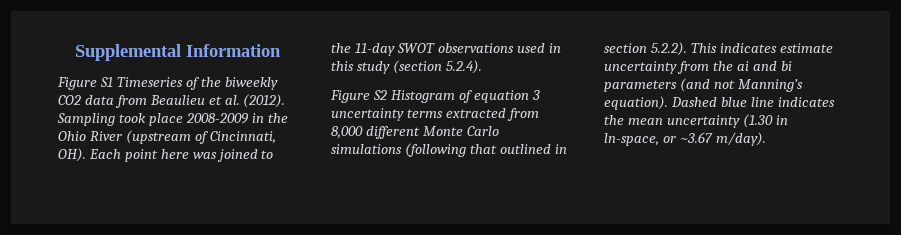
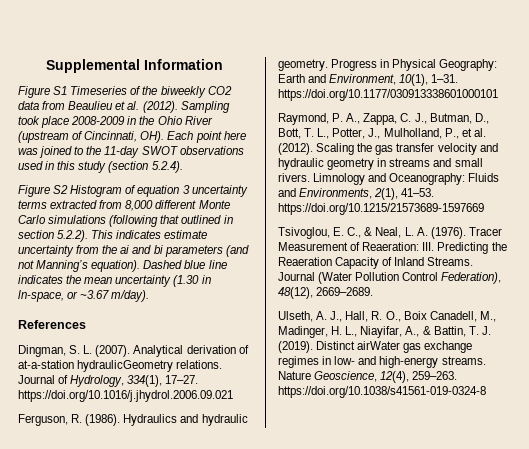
+ References
+ Dingman, S. L. (2007). Analytical derivation of at-a-station hydraulicGeometry relations. Journal of Hydrology, 334(1), 17–27. https://doi.org/10.1016/j.jhydrol.2006.09.021
+ Ferguson, R. (1986). Hydraulics and hydraulic geometry. Progress in Physical Geography: Earth and Environment, 10(1), 1–31. https://doi.org/10.1177/030913338601000101
+ Raymond, P. A., Zappa, C. J., Butman, D., Bott, T. L., Potter, J., Mulholland, P., et al. (2012). Scaling the gas transfer velocity and hydraulic geometry in streams and small rivers. Limnology and Oceanography: Fluids and Environments, 2(1), 41–53. https://doi.org/10.1215/21573689-1597669
+ Tsivoglou, E. C., & Neal, L. A. (1976). Tracer Measurement of Reaeration: III. Predicting the Reaeration Capacity of Inland Streams. Journal (Water Pollution Control Federation), 48(12), 2669–2689.
+ Ulseth, A. J., Hall, R. O., Boix Canadell, M., Madinger, H. L., Niayifar, A., & Battin, T. J. (2019). Distinct airWater gas exchange regimes in low- and high-energy streams. Nature Geoscience, 12(4), 259–263. https://doi.org/10.1038/s41561-019-0324-8

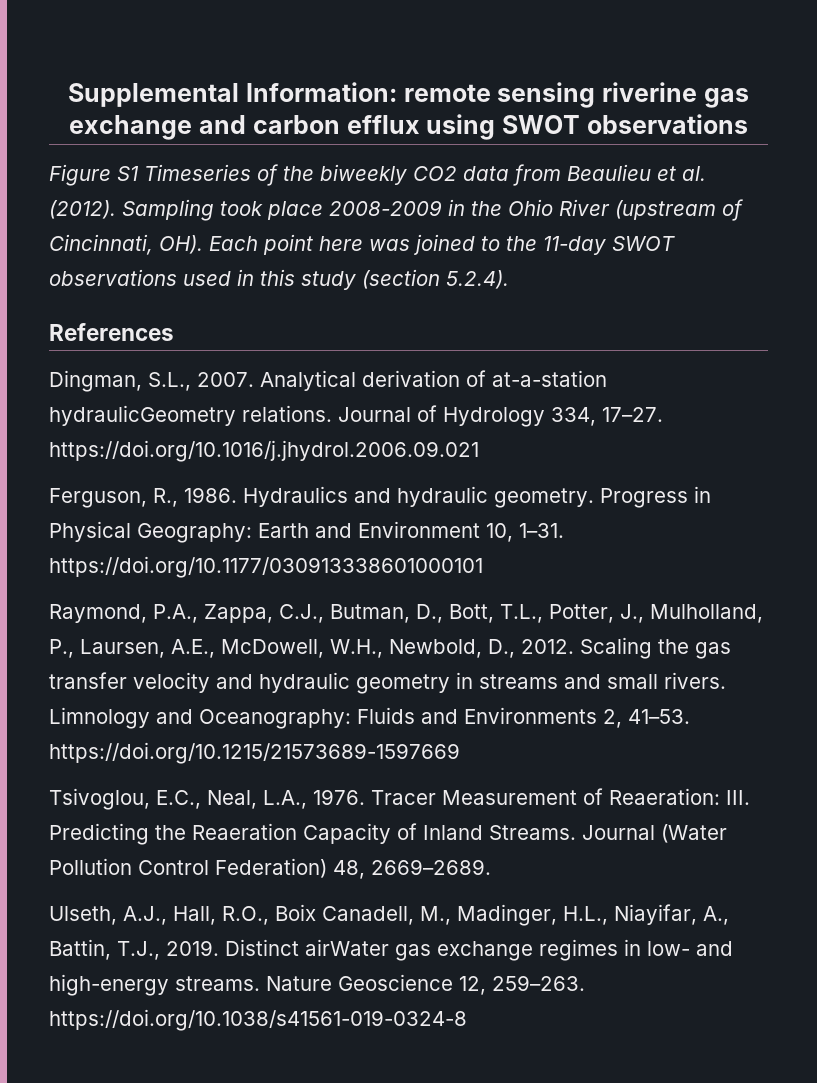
- Supplemental Information
+ Supplemental Information: remote sensing riverine gas exchange and carbon efflux using SWOT observations
- Figure S2 Histogram of equation 3 uncertainty terms extracted from 8,000 different Monte Carlo simulations (following that outlined in section 5.2.2). This indicates estimate uncertainty from the ai and bi parameters (and not Manning’s equation). Dashed blue line indicates the mean uncertainty (1.30 in ln-space, or ~3.67 m/day).
- Dingman, S. L. (2007).
+ Dingman, S.L., 2007.
- Journal of Hydrology, 334(1), 17–27. https://doi.org/10.1016/j.jhydrol.2006.09.021
+ Journal of Hydrology 334, 17–27. https://doi.org/10.1016/j.jhydrol.2006.09.021
- Ferguson, R. (1986).
+ Ferguson, R., 1986.
- Progress in Physical Geography: Earth and Environment, 10(1), 1–31. https://doi.org/10.1177/030913338601000101
+ Progress in Physical Geography: Earth and Environment 10, 1–31. https://doi.org/10.1177/030913338601000101
- Raymond, P. A., Zappa, C. J., Butman, D., Bott, T. L., Potter, J., Mulholland, P., et al. (2012).
+ Raymond, P.A., Zappa, C.J., Butman, D., Bott, T.L., Potter, J., Mulholland, P., Laursen, A.E., McDowell, W.H., Newbold, D., 2012.
- Limnology and Oceanography: Fluids and Environments, 2(1), 41–53. https://doi.org/10.1215/21573689-1597669
+ Limnology and Oceanography: Fluids and Environments 2, 41–53. https://doi.org/10.1215/21573689-1597669
- Tsivoglou, E. C., & Neal, L. A. (1976).
+ Tsivoglou, E.C., Neal, L.A., 1976.
- Journal (Water Pollution Control Federation), 48(12), 2669–2689.
+ Journal (Water Pollution Control Federation) 48, 2669–2689.
- Ulseth, A. J., Hall, R. O., Boix Canadell, M., Madinger, H. L., Niayifar, A., & Battin, T. J. (2019).
+ Ulseth, A.J., Hall, R.O., Boix Canadell, M., Madinger, H.L., Niayifar, A., Battin, T.J., 2019.
- Nature Geoscience, 12(4), 259–263. https://doi.org/10.1038/s41561-019-0324-8
+ Nature Geoscience 12, 259–263. https://doi.org/10.1038/s41561-019-0324-8

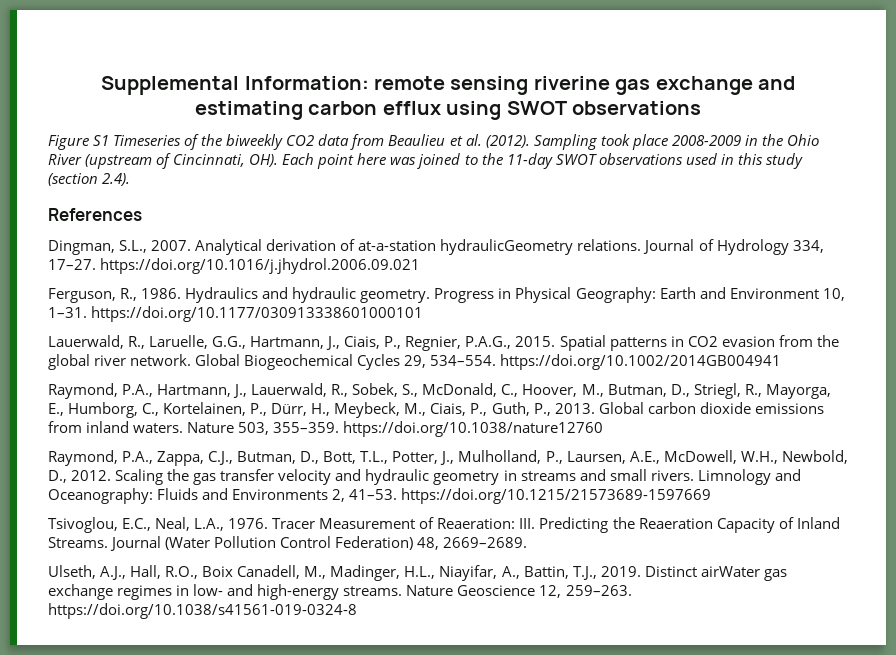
- Supplemental Information: remote sensing riverine gas exchange and carbon efflux using SWOT observations
+ Supplemental Information: remote sensing riverine gas exchange and estimating carbon efflux using SWOT observations
- Sampling took place 2008-2009 in the Ohio River (upstream of Cincinnati, OH). Each point here was joined to the 11-day SWOT observations used in this study (section 5.2.4).
+ Sampling took place 2008-2009 in the Ohio River (upstream of Cincinnati, OH). Each point here was joined to the 11-day SWOT observations used in this study (section 2.4).
+ Lauerwald, R., Laruelle, G.G., Hartmann, J., Ciais, P., Regnier, P.A.G., 2015. Spatial patterns in CO2 evasion from the global river network. Global Biogeochemical Cycles 29, 534–554. https://doi.org/10.1002/2014GB004941
+ Raymond, P.A., Hartmann, J., Lauerwald, R., Sobek, S., McDonald, C., Hoover, M., Butman, D., Striegl, R., Mayorga, E., Humborg, C., Kortelainen, P., Dürr, H., Meybeck, M., Ciais, P., Guth, P., 2013. Global carbon dioxide emissions from inland waters. Nature 503, 355–359. https://doi.org/10.1038/nature12760

